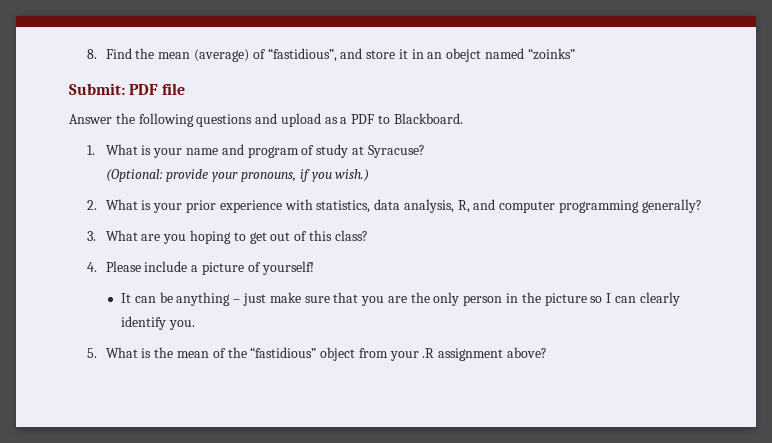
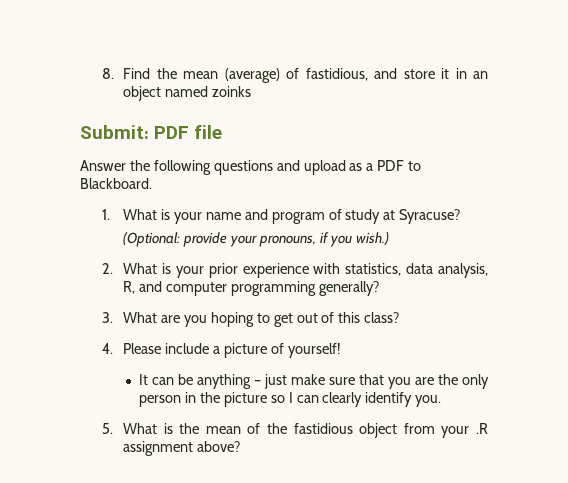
- 8. Find the mean (average) of “fastidious”, and store it in an obejct named “zoinks”
+ 8. Find the mean (average) of fastidious, and store it in an object named zoinks
- 5. What is the mean of the “fastidious” object from your .R assignment above?
+ 5. What is the mean of the fastidious object from your .R assignment above?

